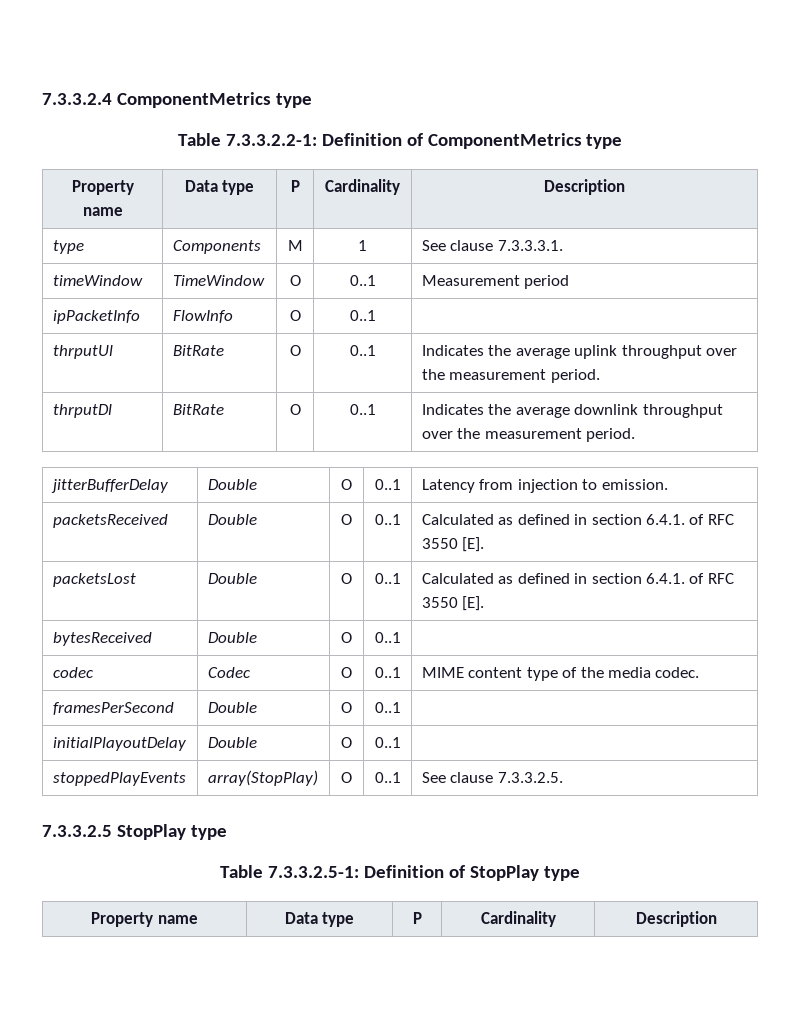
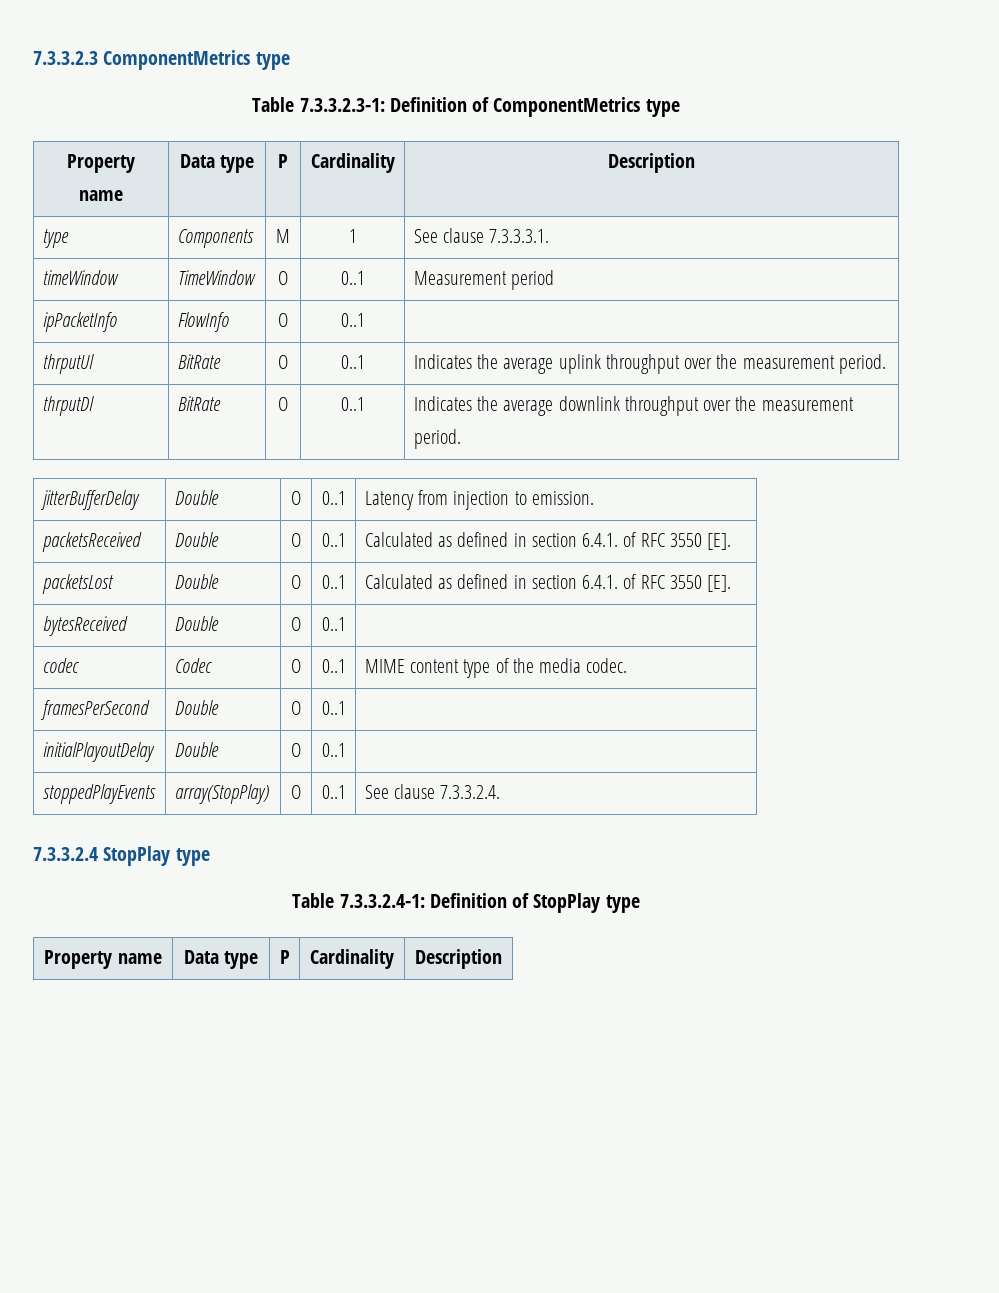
- 7.3.3.2.4 ComponentMetrics type
+ 7.3.3.2.3 ComponentMetrics type
- Table 7.3.3.2.2-1: Definition of ComponentMetrics type
+ Table 7.3.3.2.3-1: Definition of ComponentMetrics type
- stoppedPlayEvents | array(StopPlay) | O | 0..1 | See clause 7.3.3.2.5.
- 7.3.3.2.5 StopPlay type
+ stoppedPlayEvents | array(StopPlay) | O | 0..1 | See clause 7.3.3.2.4.
+ 7.3.3.2.4 StopPlay type
- Table 7.3.3.2.5-1: Definition of StopPlay type
+ Table 7.3.3.2.4-1: Definition of StopPlay type

